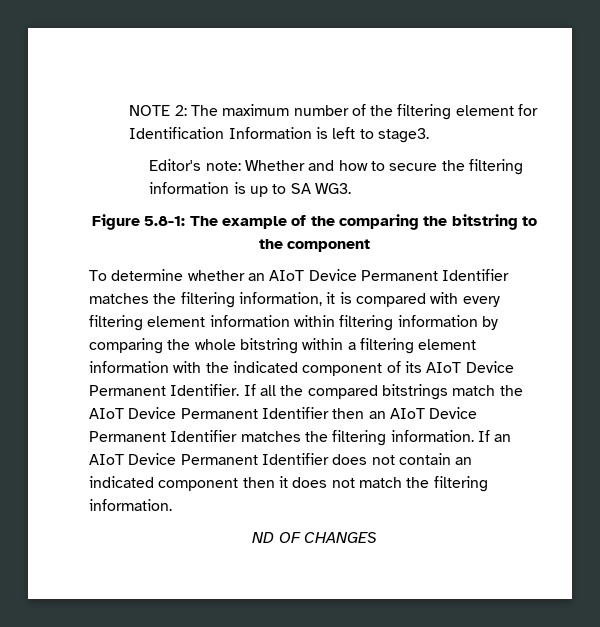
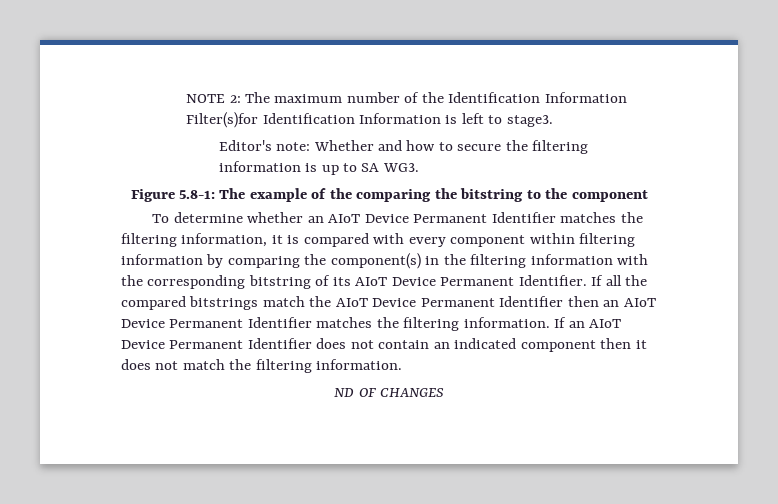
- NOTE 2: The maximum number of the filtering element for Identification Information is left to stage3.
+ NOTE 2: The maximum number of the Identification Information Filter(s)for Identification Information is left to stage3.
- To determine whether an AIoT Device Permanent Identifier matches the filtering information, it is compared with every filtering element information within filtering information by comparing the whole bitstring within a filtering element information with the indicated component of its AIoT Device Permanent Identifier.
+ To determine whether an AIoT Device Permanent Identifier matches the filtering information, it is compared with every component within filtering information by comparing the component(s) in the filtering information with the corresponding bitstring of its AIoT Device Permanent Identifier.

